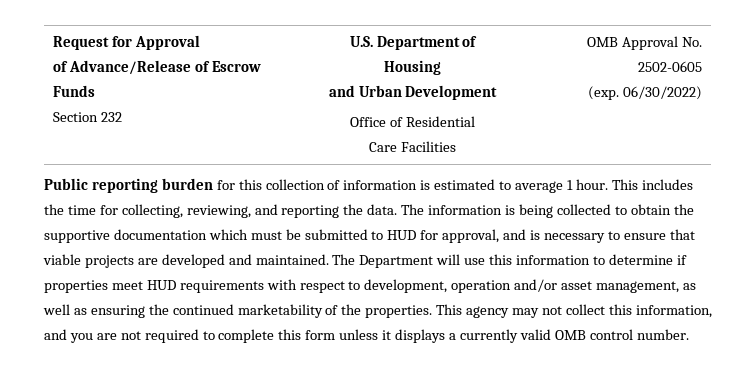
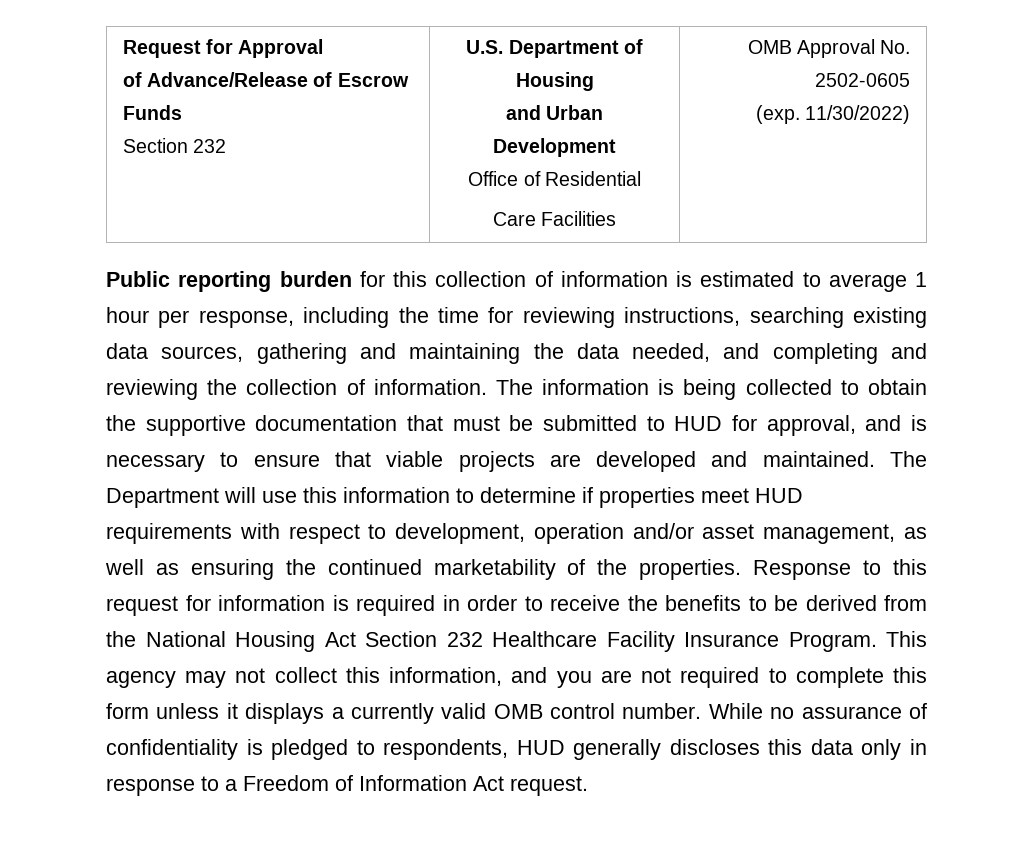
  Request for Approval
  of Advance/Release of Escrow Funds
  Section 232 | U.S. Department of Housing
  and Urban Development
  Office of Residential
  Care Facilities | OMB Approval No. 2502-0605
- (exp. 06/30/2022)
+ (exp. 11/30/2022)
- Public reporting burden for this collection of information is estimated to average 1 hour. This includes the time for collecting, reviewing, and reporting the data.
+ Public reporting burden for this collection of information is estimated to average 1 hour per response, including the time for reviewing instructions, searching existing data sources, gathering and maintaining the data needed, and completing and reviewing the collection of information.
- The information is being collected to obtain the supportive documentation which must be submitted to HUD for approval, and is necessary to ensure that viable projects are developed and maintained.
+ The information is being collected to obtain the supportive documentation that must be submitted to HUD for approval, and is necessary to ensure that viable projects are developed and maintained.
+ Response to this request for information is required in order to receive the benefits to be derived from the National Housing Act Section 232 Healthcare Facility Insurance Program.
+ While no assurance of confidentiality is pledged to respondents, HUD generally discloses this data only in response to a Freedom of Information Act request.

